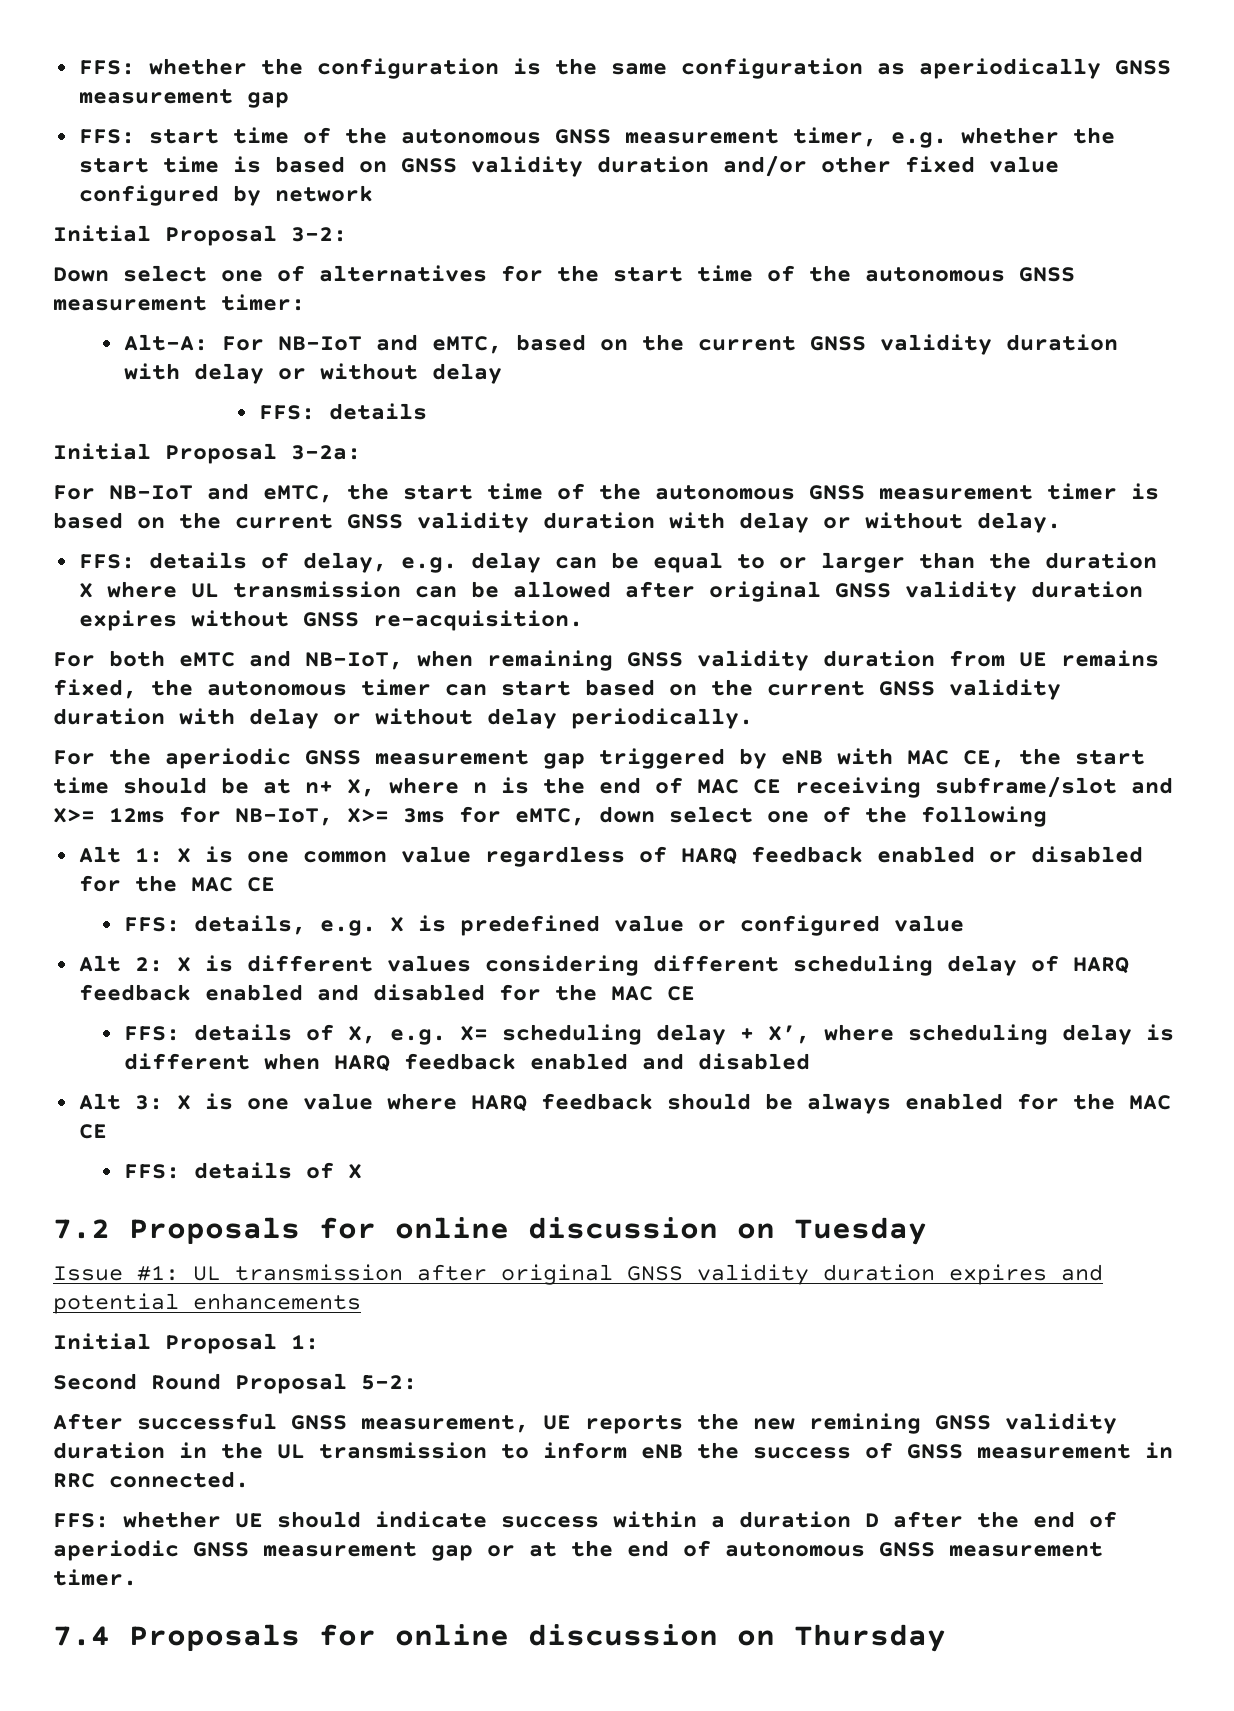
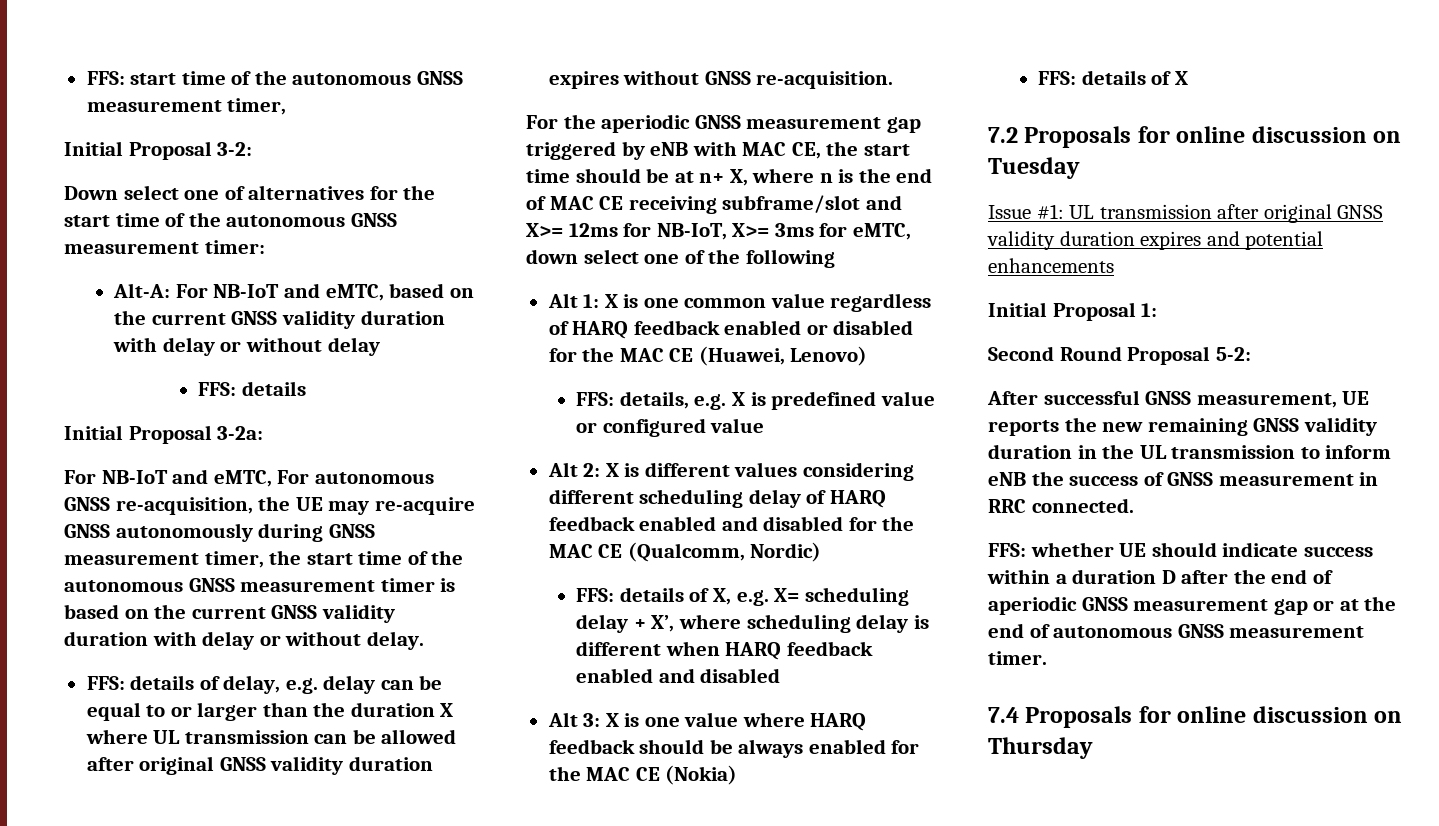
- FFS: whether the configuration is the same configuration as aperiodically GNSS measurement gap
- FFS: start time of the autonomous GNSS measurement timer, e.g. whether the start time is based on GNSS validity duration and/or other fixed value configured by network
+ FFS: start time of the autonomous GNSS measurement timer,
- For NB-IoT and eMTC, the start time of the autonomous GNSS measurement timer is based on the current GNSS validity duration with delay or without delay.
+ For NB-IoT and eMTC, For autonomous GNSS re-acquisition, the UE may re-acquire GNSS autonomously during GNSS measurement timer, the start time of the autonomous GNSS measurement timer is based on the current GNSS validity duration with delay or without delay.
- For both eMTC and NB-IoT, when remaining GNSS validity duration from UE remains fixed, the autonomous timer can start based on the current GNSS validity duration with delay or without delay periodically.
- Alt 1: X is one common value regardless of HARQ feedback enabled or disabled for the MAC CE
+ Alt 1: X is one common value regardless of HARQ feedback enabled or disabled for the MAC CE (Huawei, Lenovo)
- Alt 2: X is different values considering different scheduling delay of HARQ feedback enabled and disabled for the MAC CE
+ Alt 2: X is different values considering different scheduling delay of HARQ feedback enabled and disabled for the MAC CE (Qualcomm, Nordic)
- Alt 3: X is one value where HARQ feedback should be always enabled for the MAC CE
+ Alt 3: X is one value where HARQ feedback should be always enabled for the MAC CE (Nokia)
- After successful GNSS measurement, UE reports the new remining GNSS validity duration in the UL transmission to inform eNB the success of GNSS measurement in RRC connected.
+ After successful GNSS measurement, UE reports the new remaining GNSS validity duration in the UL transmission to inform eNB the success of GNSS measurement in RRC connected.

